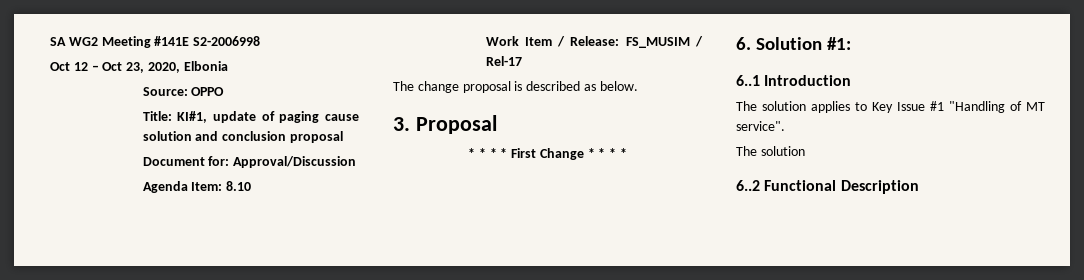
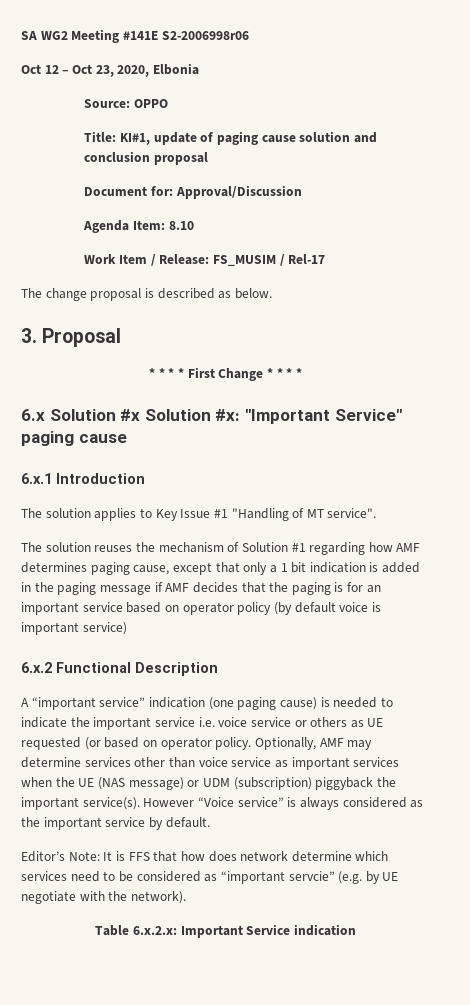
- SA WG2 Meeting #141E S2-2006998
+ SA WG2 Meeting #141E S2-2006998r06
- 6. Solution #1:
- 6..1 Introduction
+ 6.x Solution #x Solution #x: "Important Service" paging cause
+ 6.x.1 Introduction
  The solution applies to Key Issue #1 "Handling of MT service".
- The solution
- 6..2 Functional Description
+ The solution reuses the mechanism of Solution #1 regarding how AMF determines paging cause, except that only a 1 bit indication is added in the paging message if AMF decides that the paging is for an important service based on operator policy (by default voice is important service)
+ 6.x.2 Functional Description
+ A “important service” indication (one paging cause) is needed to indicate the important service i.e. voice service or others as UE requested (or based on operator policy. Optionally, AMF may determine services other than voice service as important services when the UE (NAS message) or UDM (subscription) piggyback the important service(s). However “Voice service” is always considered as the important service by default.
+ Editor’s Note: It is FFS that how does network determine which services need to be considered as “important servcie” (e.g. by UE negotiate with the network).
+ Table 6.x.2.x: Important Service indication

